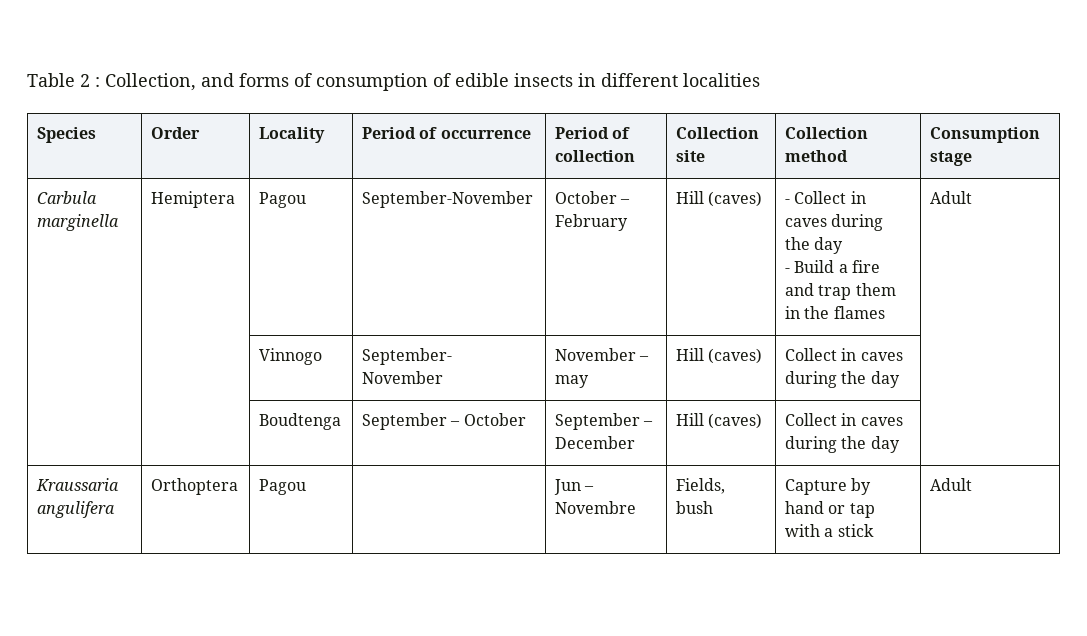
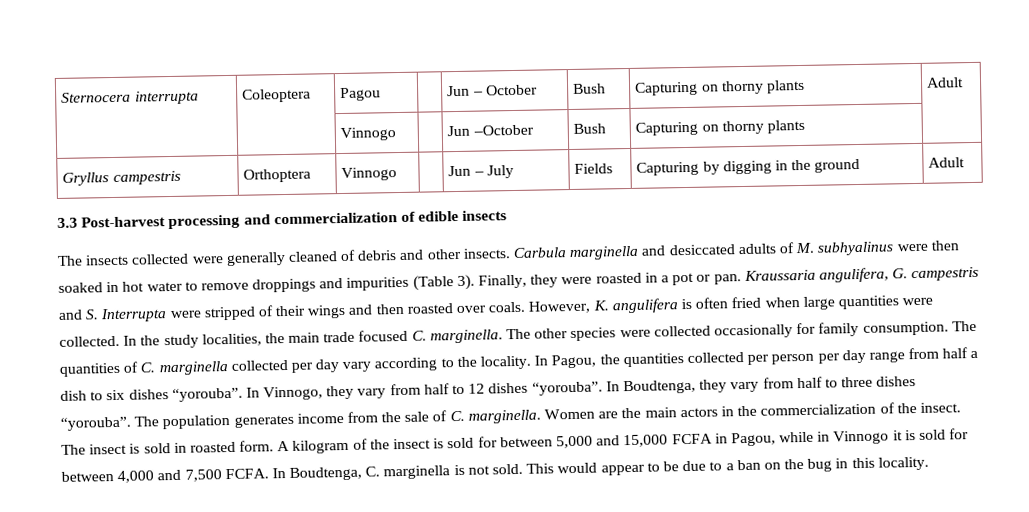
- Table 2 : Collection, and forms of consumption of edible insects in different localities
- Species | Order | Locality | Period of occurrence | Period of collection | Collection site | Collection method | Consumption stage
- Carbula marginella | Hemiptera | Pagou | September-November | October – February | Hill (caves) | - Collect in caves during the day
- - Build a fire and trap them in the flames | Adult
- | | Vinnogo | September- November | November – may | Hill (caves) | Collect in caves during the day |
- | | Boudtenga | September – October | September – December | Hill (caves) | Collect in caves during the day |
- Kraussaria angulifera | Orthoptera | Pagou | | Jun – Novembre | Fields, bush | Capture by hand or tap with a stick | Adult
+ Sternocera interrupta | Coleoptera | Pagou | | Jun – October | Bush | Capturing on thorny plants | Adult
+ | | Vinnogo | | Jun –October | Bush | Capturing on thorny plants |
+ Gryllus campestris | Orthoptera | Vinnogo | | Jun – July | Fields | Capturing by digging in the ground | Adult
+ 3.3 Post-harvest processing and commercialization of edible insects
+ The insects collected were generally cleaned of debris and other insects. Carbula marginella and desiccated adults of M. subhyalinus were then soaked in hot water to remove droppings and impurities (Table 3). Finally, they were roasted in a pot or pan. Kraussaria angulifera, G. campestris and S. Interrupta were stripped of their wings and then roasted over coals. However, K. angulifera is often fried when large quantities were collected. In the study localities, the main trade focused C. marginella. The other species were collected occasionally for family consumption. The quantities of C. marginella collected per day vary according to the locality. In Pagou, the quantities collected per person per day range from half a dish to six dishes “yorouba”. In Vinnogo, they vary from half to 12 dishes “yorouba”. In Boudtenga, they vary from half to three dishes “yorouba”. The population generates income from the sale of C. marginella. Women are the main actors in the commercialization of the insect. The insect is sold in roasted form. A kilogram of the insect is sold for between 5,000 and 15,000 FCFA in Pagou, while in Vinnogo it is sold for between 4,000 and 7,500 FCFA. In Boudtenga, C. marginella is not sold. This would appear to be due to a ban on the bug in this locality.

